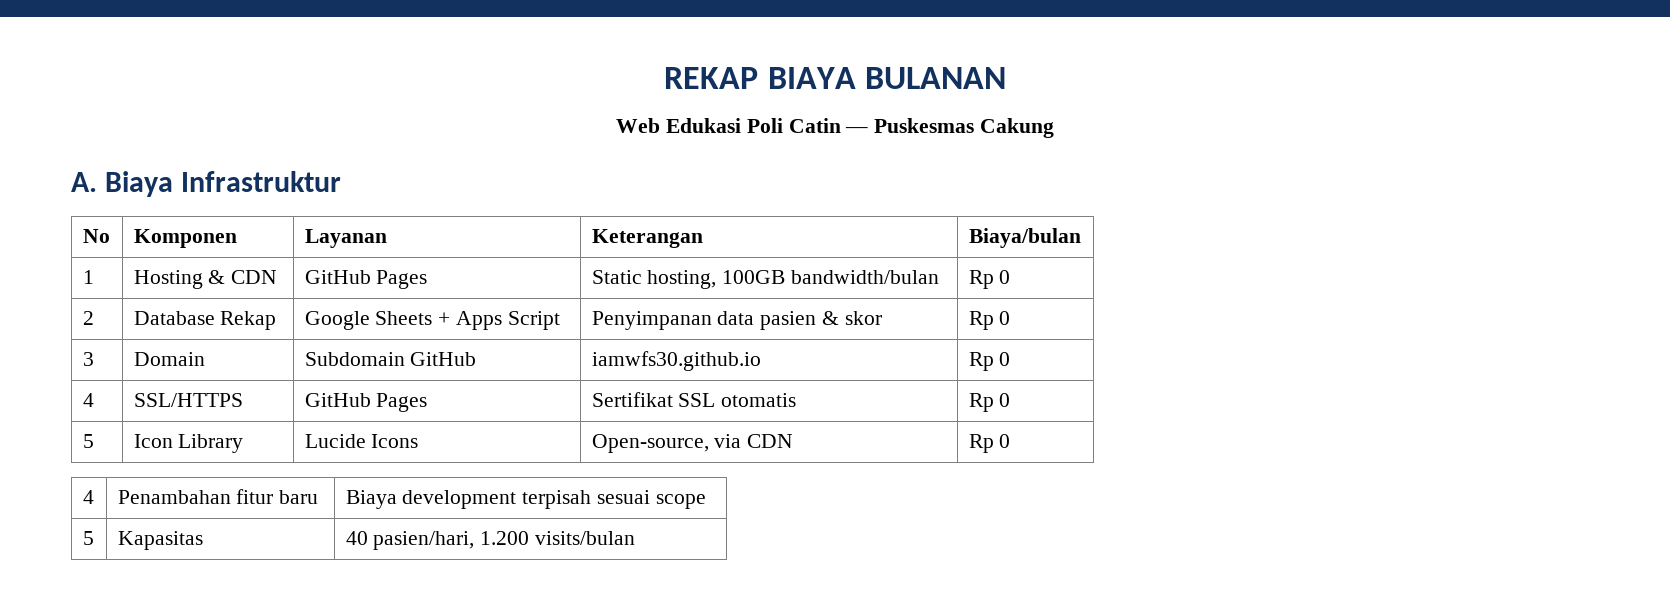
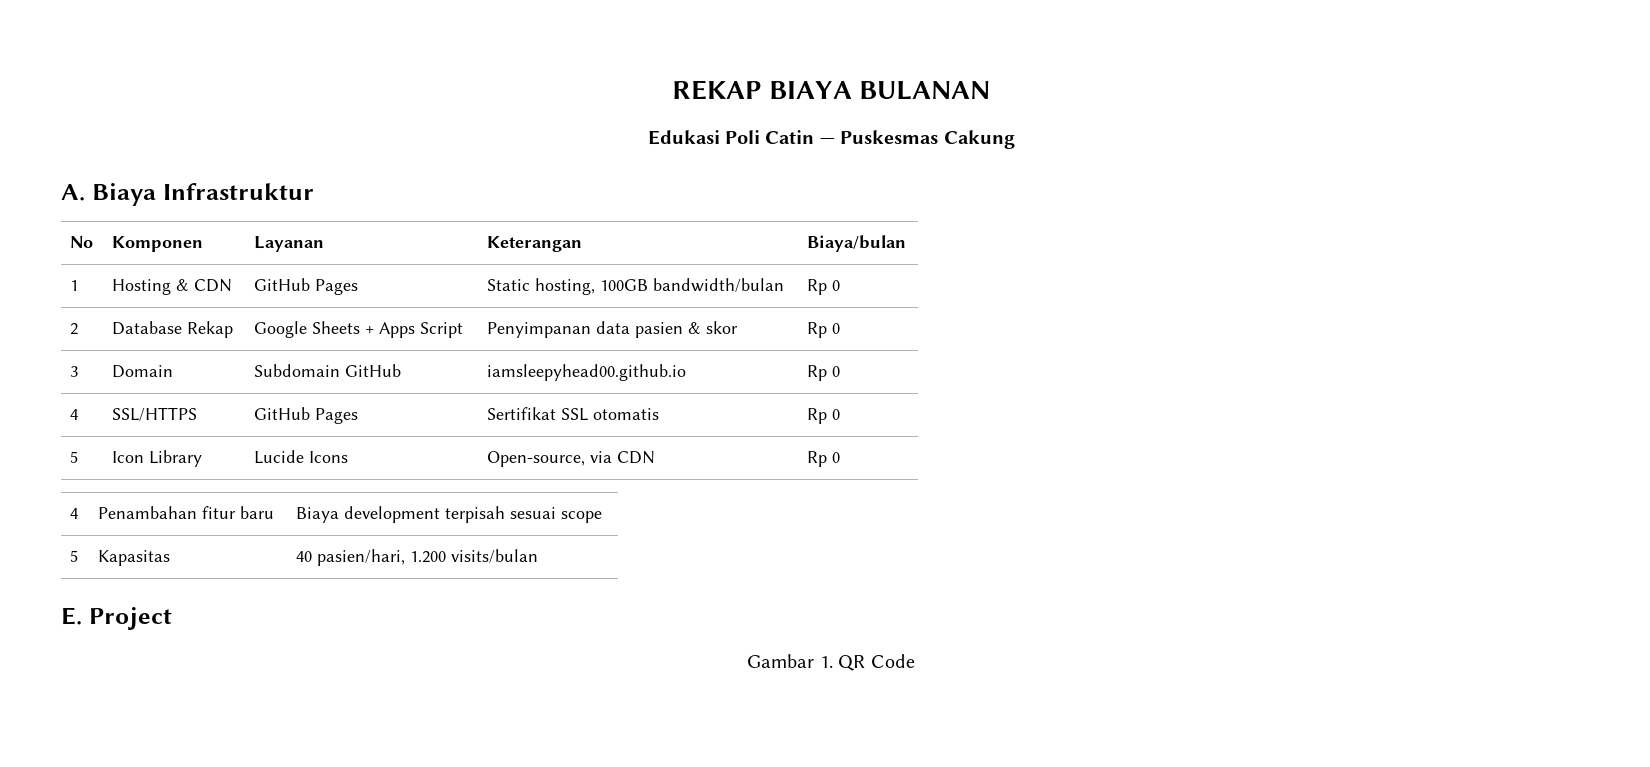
- Web Edukasi Poli Catin — Puskesmas Cakung
+ Edukasi Poli Catin — Puskesmas Cakung
- 3 | Domain | Subdomain GitHub | iamwfs30.github.io | Rp 0
+ 3 | Domain | Subdomain GitHub | iamsleepyhead00.github.io | Rp 0
+ E. Project
+ Gambar 1. QR Code

